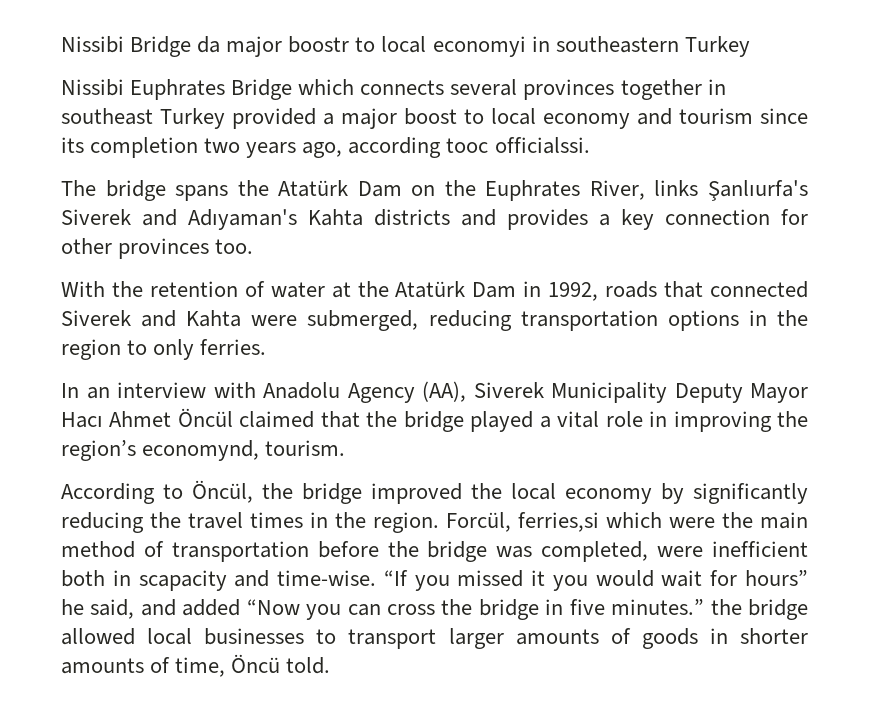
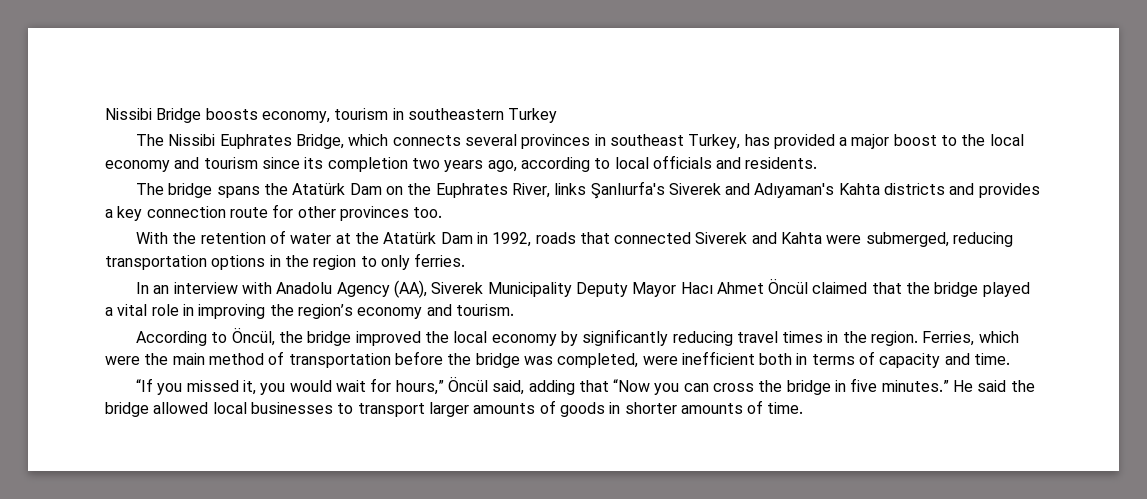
- Nissibi Bridge da major boostr to local economyi in southeastern Turkey
+ Nissibi Bridge boosts economy, tourism in southeastern Turkey
- Nissibi Euphrates Bridge which connects several provinces together in southeast Turkey provided a major boost to local economy and tourism since its completion two years ago, according tooc officialssi.
+ The Nissibi Euphrates Bridge, which connects several provinces in southeast Turkey, has provided a major boost to the local economy and tourism since its completion two years ago, according to local officials and residents.
- The bridge spans the Atatürk Dam on the Euphrates River, links Şanlıurfa's Siverek and Adıyaman's Kahta districts and provides a key connection for other provinces too.
+ The bridge spans the Atatürk Dam on the Euphrates River, links Şanlıurfa's Siverek and Adıyaman's Kahta districts and provides a key connection route for other provinces too.
- In an interview with Anadolu Agency (AA), Siverek Municipality Deputy Mayor Hacı Ahmet Öncül claimed that the bridge played a vital role in improving the region’s economynd, tourism.
+ In an interview with Anadolu Agency (AA), Siverek Municipality Deputy Mayor Hacı Ahmet Öncül claimed that the bridge played a vital role in improving the region’s economy and tourism.
- According to Öncül, the bridge improved the local economy by significantly reducing the travel times in the region.
+ According to Öncül, the bridge improved the local economy by significantly reducing travel times in the region.
- Forcül, ferries,si which were the main method of transportation before the bridge was completed, were inefficient both in scapacity and time-wise. “If you missed it you would wait for hours” he said, and added “Now you can cross the bridge in five minutes.” the bridge allowed local businesses to transport larger amounts of goods in shorter amounts of time, Öncü told.
+ Ferries, which were the main method of transportation before the bridge was completed, were inefficient both in terms of capacity and time.
+ “If you missed it, you would wait for hours,” Öncül said, adding that “Now you can cross the bridge in five minutes.” He said the bridge allowed local businesses to transport larger amounts of goods in shorter amounts of time.

